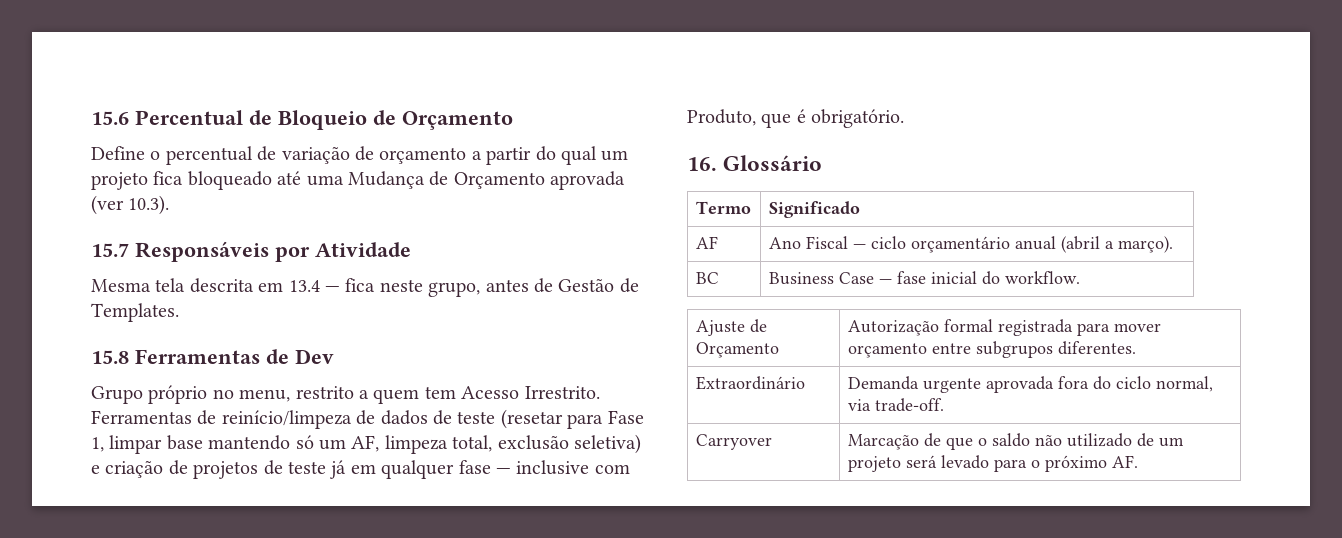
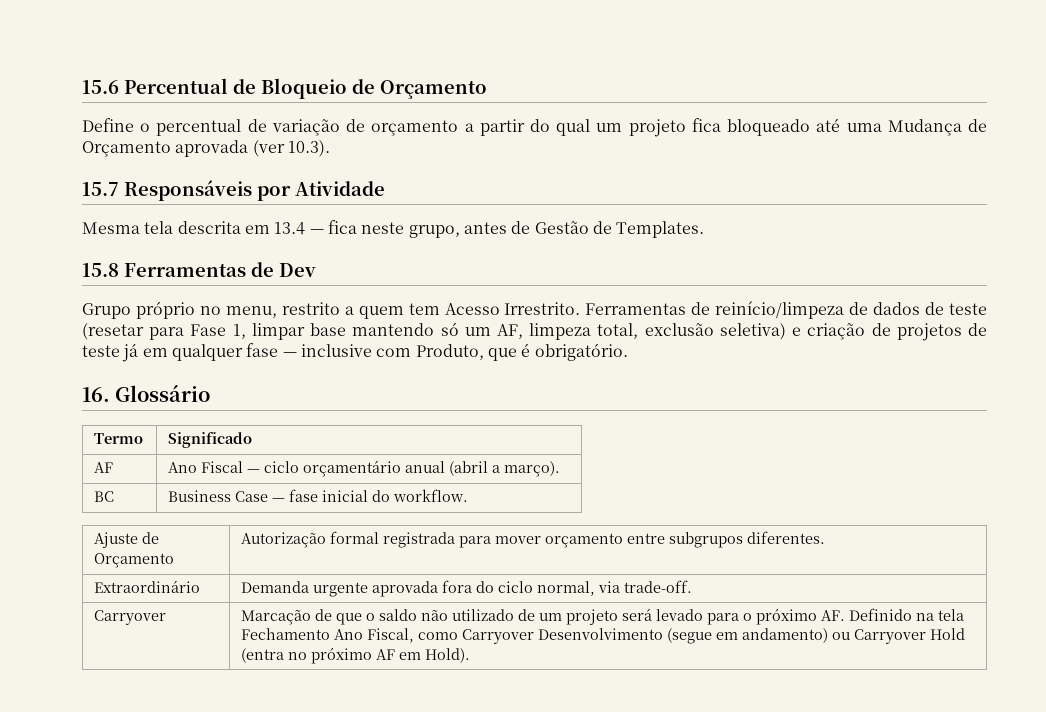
- Carryover | Marcação de que o saldo não utilizado de um projeto será levado para o próximo AF.
+ Carryover | Marcação de que o saldo não utilizado de um projeto será levado para o próximo AF. Definido na tela Fechamento Ano Fiscal, como Carryover Desenvolvimento (segue em andamento) ou Carryover Hold (entra no próximo AF em Hold).

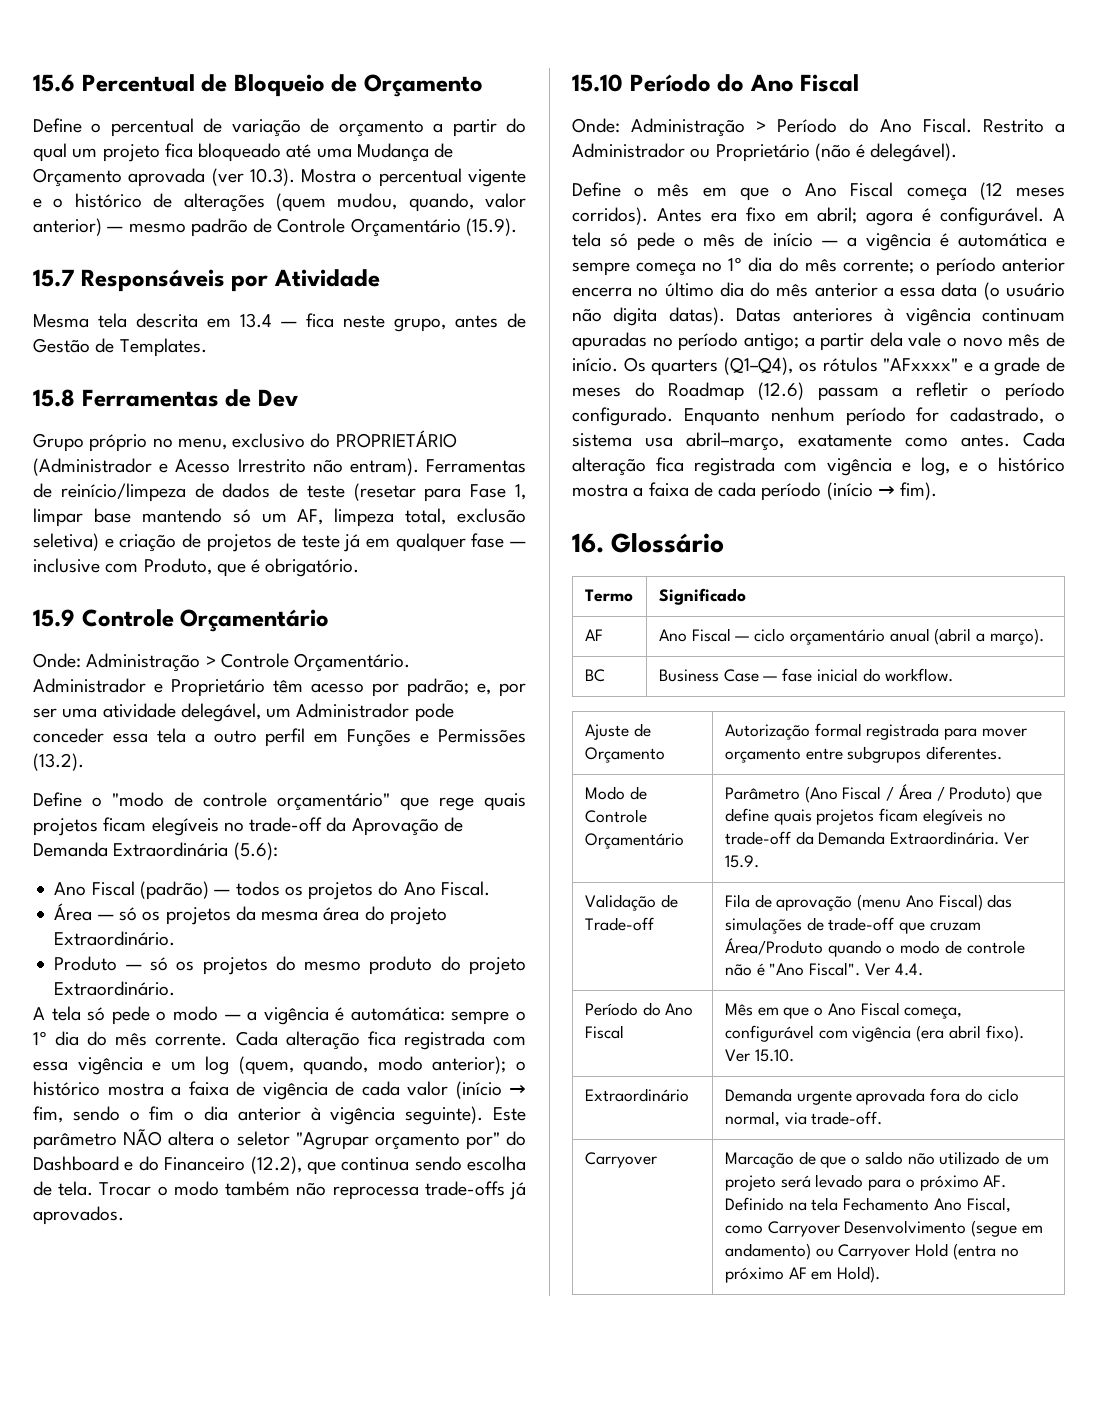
- Define o percentual de variação de orçamento a partir do qual um projeto fica bloqueado até uma Mudança de Orçamento aprovada (ver 10.3).
+ Define o percentual de variação de orçamento a partir do qual um projeto fica bloqueado até uma Mudança de Orçamento aprovada (ver 10.3). Mostra o percentual vigente e o histórico de alterações (quem mudou, quando, valor anterior) — mesmo padrão de Controle Orçamentário (15.9).
- Grupo próprio no menu, restrito a quem tem Acesso Irrestrito.
+ Grupo próprio no menu, exclusivo do PROPRIETÁRIO (Administrador e Acesso Irrestrito não entram).
+ 15.9 Controle Orçamentário
+ Onde: Administração > Controle Orçamentário. Administrador e Proprietário têm acesso por padrão; e, por ser uma atividade delegável, um Administrador pode conceder essa tela a outro perfil em Funções e Permissões (13.2).
+ Define o "modo de controle orçamentário" que rege quais projetos ficam elegíveis no trade-off da Aprovação de Demanda Extraordinária (5.6):
+ Ano Fiscal (padrão) — todos os projetos do Ano Fiscal.
+ Área — só os projetos da mesma área do projeto Extraordinário.
+ Produto — só os projetos do mesmo produto do projeto Extraordinário.
+ A tela só pede o modo — a vigência é automática: sempre o 1º dia do mês corrente. Cada alteração fica registrada com essa vigência e um log (quem, quando, modo anterior); o histórico mostra a faixa de vigência de cada valor (início → fim, sendo o fim o dia anterior à vigência seguinte). Este parâmetro NÃO altera o seletor "Agrupar orçamento por" do Dashboard e do Financeiro (12.2), que continua sendo escolha de tela. Trocar o modo também não reprocessa trade-offs já aprovados.
+ 15.10 Período do Ano Fiscal
+ Onde: Administração > Período do Ano Fiscal. Restrito a Administrador ou Proprietário (não é delegável).
+ Define o mês em que o Ano Fiscal começa (12 meses corridos). Antes era fixo em abril; agora é configurável. A tela só pede o mês de início — a vigência é automática e sempre começa no 1º dia do mês corrente; o período anterior encerra no último dia do mês anterior a essa data (o usuário não digita datas). Datas anteriores à vigência continuam apuradas no período antigo; a partir dela vale o novo mês de início. Os quarters (Q1–Q4), os rótulos "AFxxxx" e a grade de meses do Roadmap (12.6) passam a refletir o período configurado. Enquanto nenhum período for cadastrado, o sistema usa abril–março, exatamente como antes. Cada alteração fica registrada com vigência e log, e o histórico mostra a faixa de cada período (início → fim).
+ Modo de Controle Orçamentário | Parâmetro (Ano Fiscal / Área / Produto) que define quais projetos ficam elegíveis no trade-off da Demanda Extraordinária. Ver 15.9.
+ Validação de Trade-off | Fila de aprovação (menu Ano Fiscal) das simulações de trade-off que cruzam Área/Produto quando o modo de controle não é "Ano Fiscal". Ver 4.4.
+ Período do Ano Fiscal | Mês em que o Ano Fiscal começa, configurável com vigência (era abril fixo). Ver 15.10.

